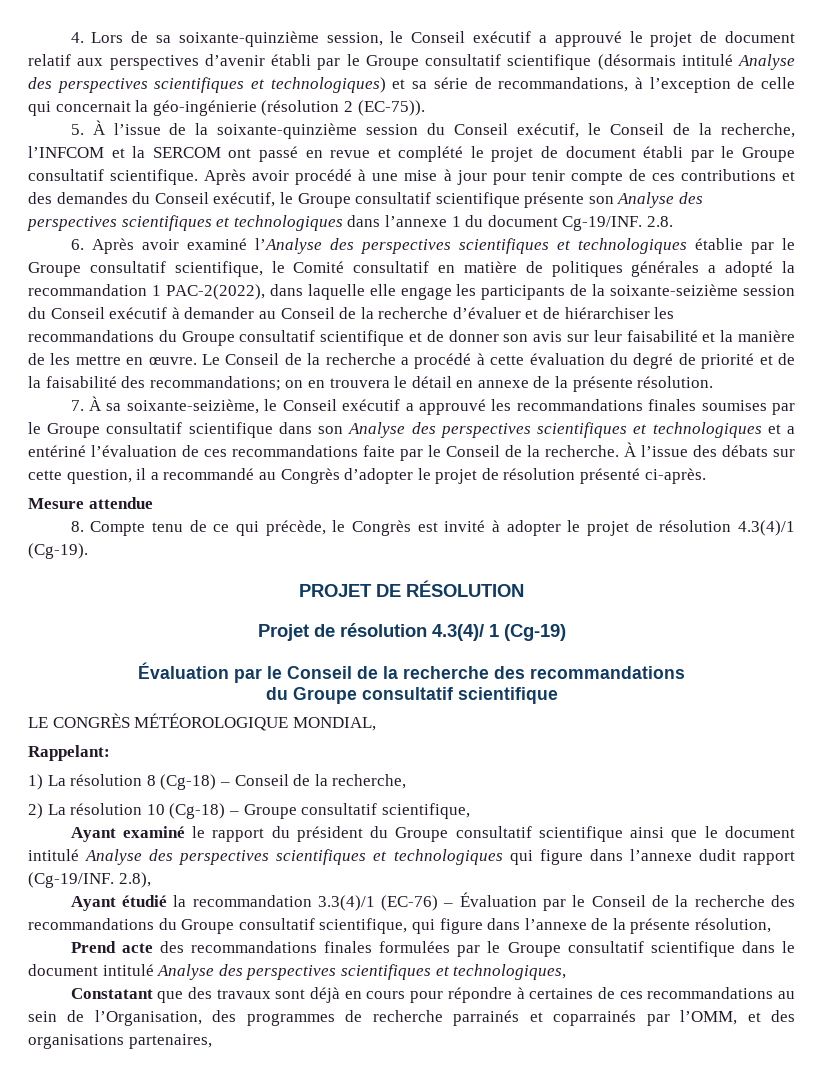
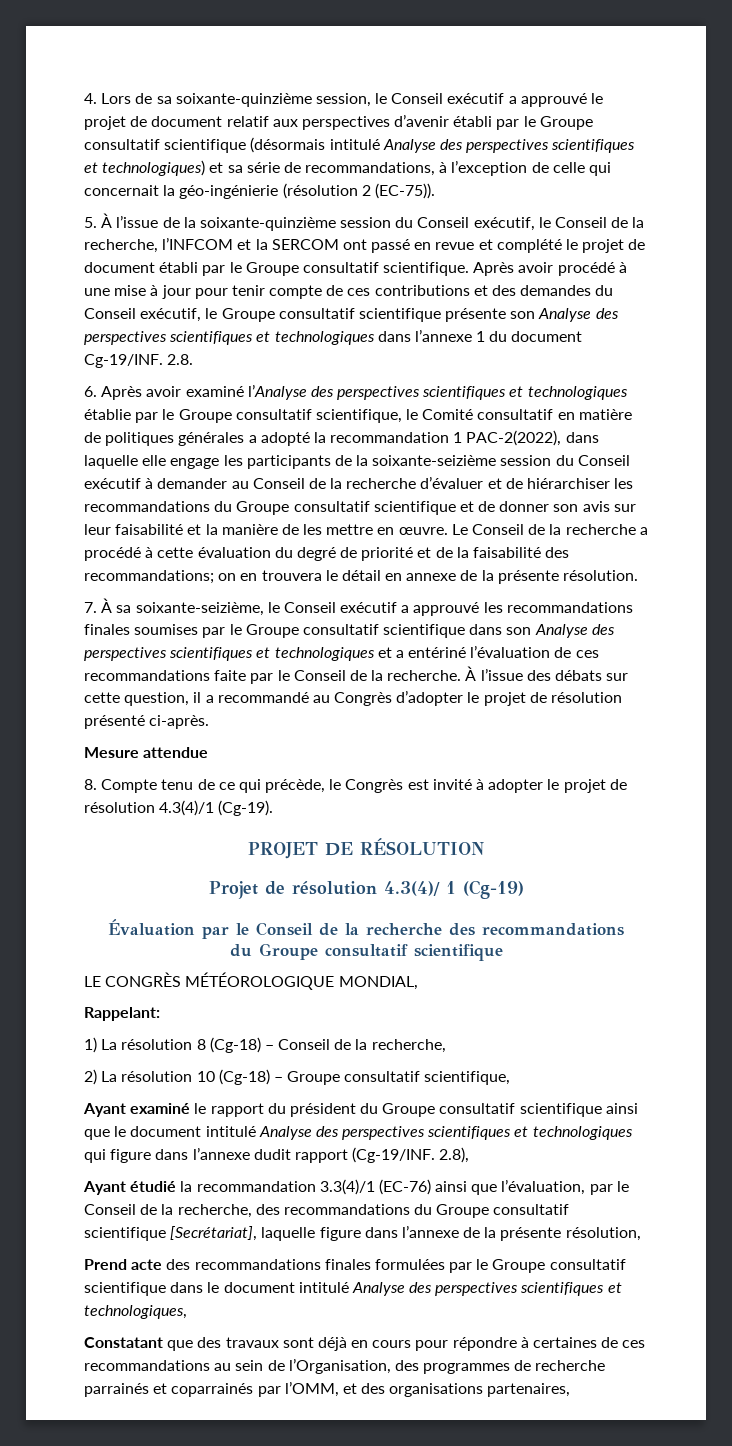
- Ayant étudié la recommandation 3.3(4)/1 (EC-76) – Évaluation par le Conseil de la recherche des recommandations du Groupe consultatif scientifique, qui figure dans l’annexe de la présente résolution,
+ Ayant étudié la recommandation 3.3(4)/1 (EC-76) ainsi que l’évaluation, par le Conseil de la recherche, des recommandations du Groupe consultatif scientifique [Secrétariat], laquelle figure dans l’annexe de la présente résolution,

